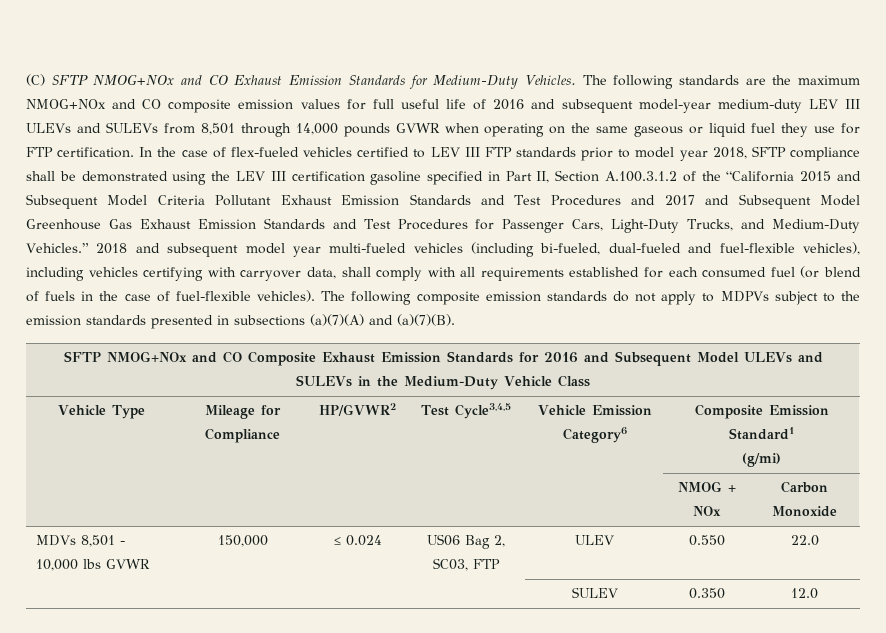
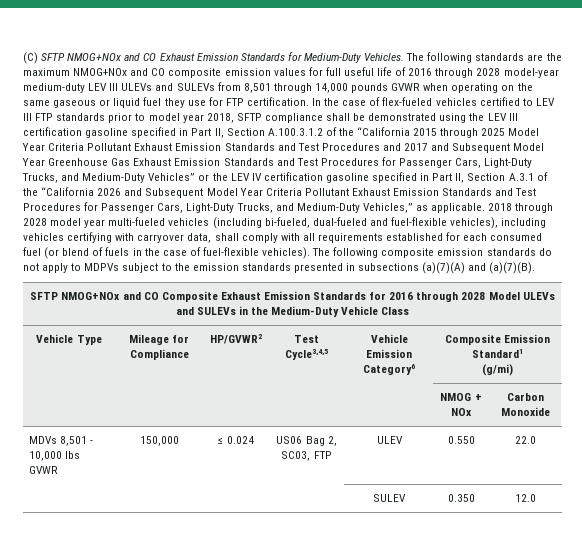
- The following standards are the maximum NMOG+NOx and CO composite emission values for full useful life of 2016 and subsequent model-year medium-duty LEV III ULEVs and SULEVs from 8,501 through 14,000 pounds GVWR when operating on the same gaseous or liquid fuel they use for FTP certification.
+ The following standards are the maximum NMOG+NOx and CO composite emission values for full useful life of 2016 through 2028 model-year medium-duty LEV III ULEVs and SULEVs from 8,501 through 14,000 pounds GVWR when operating on the same gaseous or liquid fuel they use for FTP certification.
- In the case of flex-fueled vehicles certified to LEV III FTP standards prior to model year 2018, SFTP compliance shall be demonstrated using the LEV III certification gasoline specified in Part II, Section A.100.3.1.2 of the “California 2015 and Subsequent Model Criteria Pollutant Exhaust Emission Standards and Test Procedures and 2017 and Subsequent Model Greenhouse Gas Exhaust Emission Standards and Test Procedures for Passenger Cars, Light-Duty Trucks, and Medium-Duty Vehicles.” 2018 and subsequent model year multi-fueled vehicles (including bi-fueled, dual-fueled and fuel-flexible vehicles), including vehicles certifying with carryover data, shall comply with all requirements established for each consumed fuel (or blend of fuels in the case of fuel-flexible vehicles).
+ In the case of flex-fueled vehicles certified to LEV III FTP standards prior to model year 2018, SFTP compliance shall be demonstrated using the LEV III certification gasoline specified in Part II, Section A.100.3.1.2 of the “California 2015 through 2025 Model Year Criteria Pollutant Exhaust Emission Standards and Test Procedures and 2017 and Subsequent Model Year Greenhouse Gas Exhaust Emission Standards and Test Procedures for Passenger Cars, Light-Duty Trucks, and Medium-Duty Vehicles” or the LEV IV certification gasoline specified in Part II, Section A.3.1 of the “California 2026 and Subsequent Model Year Criteria Pollutant Exhaust Emission Standards and Test Procedures for Passenger Cars, Light-Duty Trucks, and Medium-Duty Vehicles,” as applicable. 2018 through 2028 model year multi-fueled vehicles (including bi-fueled, dual-fueled and fuel-flexible vehicles), including vehicles certifying with carryover data, shall comply with all requirements established for each consumed fuel (or blend of fuels in the case of fuel-flexible vehicles).
- SFTP NMOG+NOx and CO Composite Exhaust Emission Standards for 2016 and Subsequent Model ULEVs and SULEVs in the Medium-Duty Vehicle Class
+ SFTP NMOG+NOx and CO Composite Exhaust Emission Standards for 2016 through 2028 Model ULEVs and SULEVs in the Medium-Duty Vehicle Class

